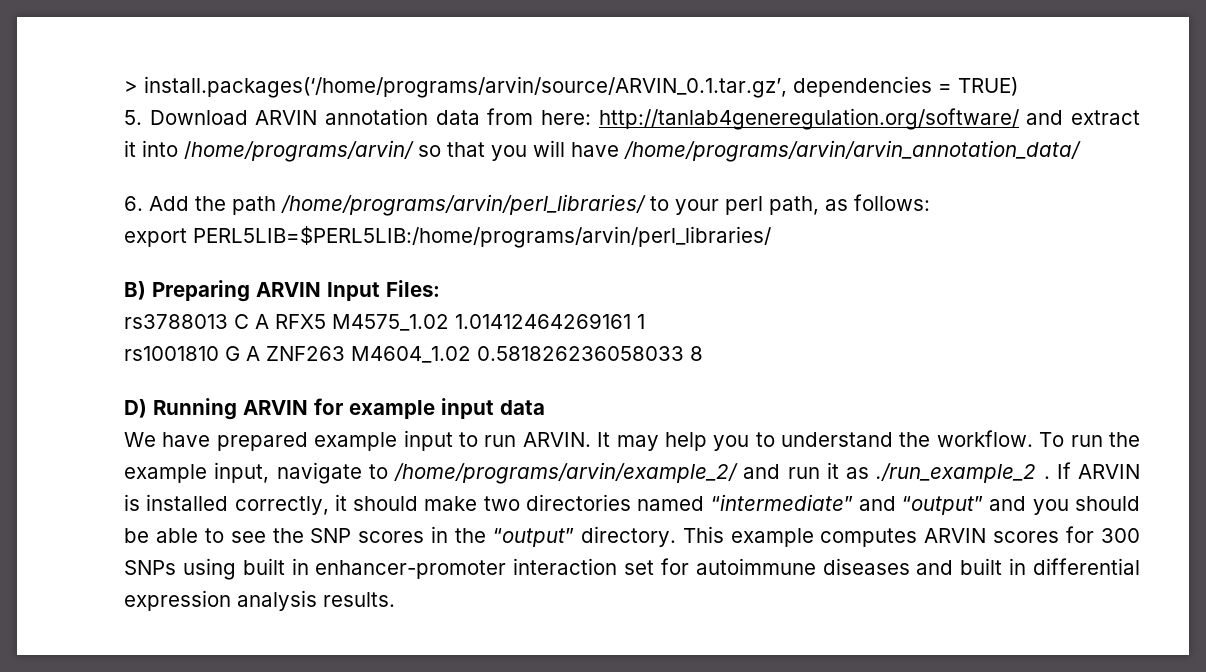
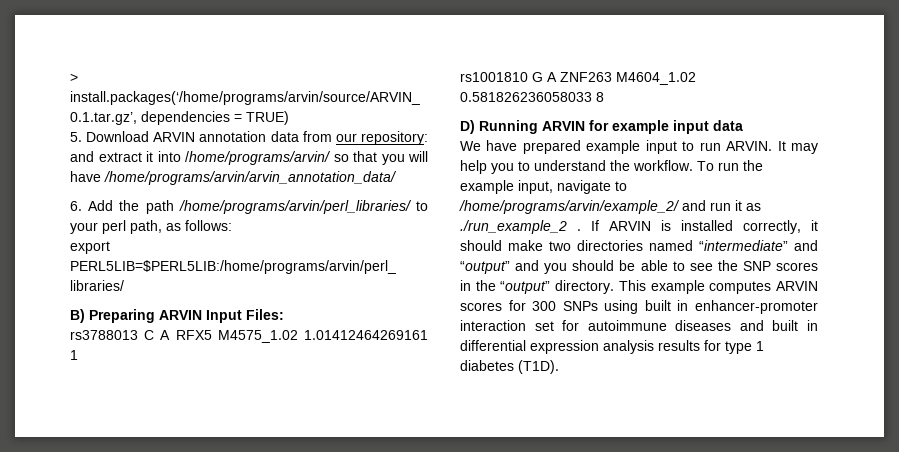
- 5. Download ARVIN annotation data from here: http://tanlab4generegulation.org/software/ and extract it into /home/programs/arvin/ so that you will have /home/programs/arvin/arvin_annotation_data/
+ 5. Download ARVIN annotation data from our repository: and extract it into /home/programs/arvin/ so that you will have /home/programs/arvin/arvin_annotation_data/
- This example computes ARVIN scores for 300 SNPs using built in enhancer-promoter interaction set for autoimmune diseases and built in differential expression analysis results.
+ This example computes ARVIN scores for 300 SNPs using built in enhancer-promoter interaction set for autoimmune diseases and built in differential expression analysis results for type 1 diabetes (T1D).

